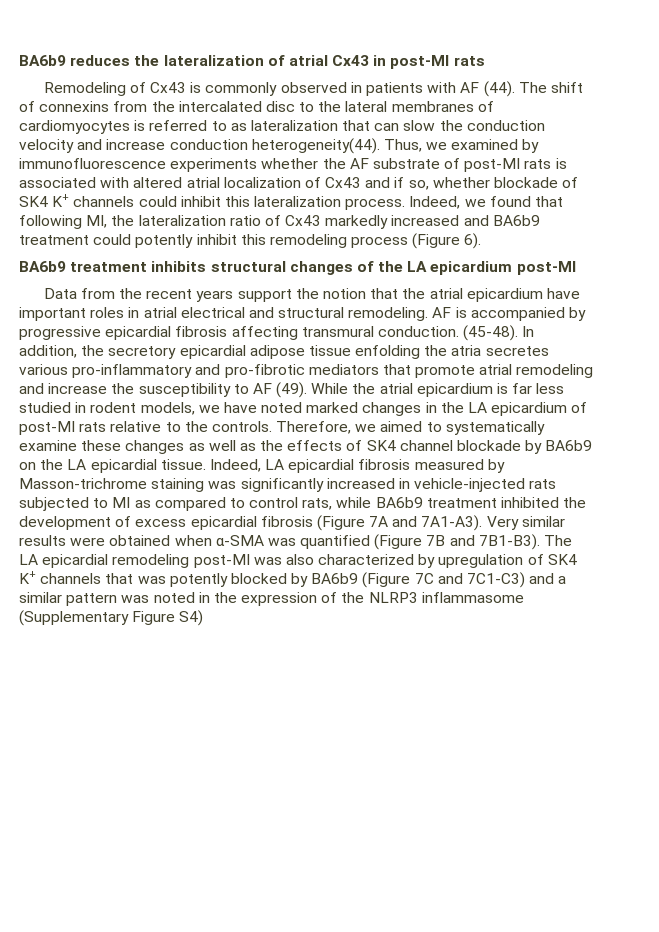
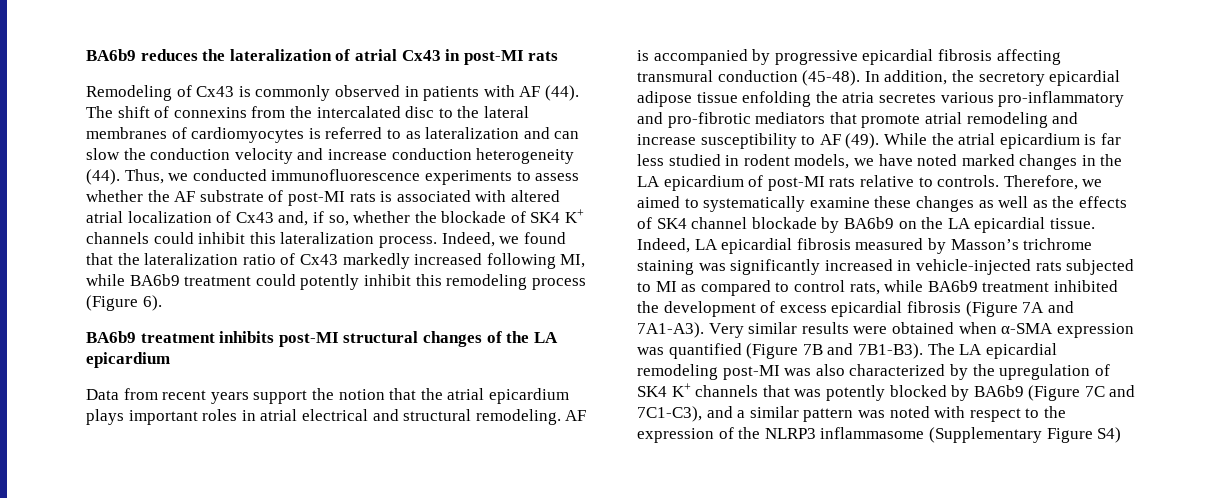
- The shift of connexins from the intercalated disc to the lateral membranes of cardiomyocytes is referred to as lateralization that can slow the conduction velocity and increase conduction heterogeneity(44). Thus, we examined by immunofluorescence experiments whether the AF substrate of post-MI rats is associated with altered atrial localization of Cx43 and if so, whether blockade of SK4 K+ channels could inhibit this lateralization process.
+ The shift of connexins from the intercalated disc to the lateral membranes of cardiomyocytes is referred to as lateralization and can slow the conduction velocity and increase conduction heterogeneity (44). Thus, we conducted immunofluorescence experiments to assess whether the AF substrate of post-MI rats is associated with altered atrial localization of Cx43 and, if so, whether the blockade of SK4 K+ channels could inhibit this lateralization process.
- Indeed, we found that following MI, the lateralization ratio of Cx43 markedly increased and BA6b9 treatment could potently inhibit this remodeling process (Figure 6).
+ Indeed, we found that the lateralization ratio of Cx43 markedly increased following MI, while BA6b9 treatment could potently inhibit this remodeling process (Figure 6).
- BA6b9 treatment inhibits structural changes of the LA epicardium post-MI
+ BA6b9 treatment inhibits post-MI structural changes of the LA epicardium
- Data from the recent years support the notion that the atrial epicardium have important roles in atrial electrical and structural remodeling.
+ Data from recent years support the notion that the atrial epicardium plays important roles in atrial electrical and structural remodeling.
- AF is accompanied by progressive epicardial fibrosis affecting transmural conduction. (45-48).
+ AF is accompanied by progressive epicardial fibrosis affecting transmural conduction (45-48).
- In addition, the secretory epicardial adipose tissue enfolding the atria secretes various pro-inflammatory and pro-fibrotic mediators that promote atrial remodeling and increase the susceptibility to AF (49).
+ In addition, the secretory epicardial adipose tissue enfolding the atria secretes various pro-inflammatory and pro-fibrotic mediators that promote atrial remodeling and increase susceptibility to AF (49).
- While the atrial epicardium is far less studied in rodent models, we have noted marked changes in the LA epicardium of post-MI rats relative to the controls.
+ While the atrial epicardium is far less studied in rodent models, we have noted marked changes in the LA epicardium of post-MI rats relative to controls.
- Indeed, LA epicardial fibrosis measured by Masson-trichrome staining was significantly increased in vehicle-injected rats subjected to MI as compared to control rats, while BA6b9 treatment inhibited the development of excess epicardial fibrosis (Figure 7A and 7A1-A3).
+ Indeed, LA epicardial fibrosis measured by Masson’s trichrome staining was significantly increased in vehicle-injected rats subjected to MI as compared to control rats, while BA6b9 treatment inhibited the development of excess epicardial fibrosis (Figure 7A and 7A1-A3).
- Very similar results were obtained when α-SMA was quantified (Figure 7B and 7B1-B3).
+ Very similar results were obtained when α-SMA expression was quantified (Figure 7B and 7B1-B3).
- The LA epicardial remodeling post-MI was also characterized by upregulation of SK4 K+ channels that was potently blocked by BA6b9 (Figure 7C and 7C1-C3) and a similar pattern was noted in the expression of the NLRP3 inflammasome (Supplementary Figure S4)
+ The LA epicardial remodeling post-MI was also characterized by the upregulation of SK4 K+ channels that was potently blocked by BA6b9 (Figure 7C and 7C1-C3), and a similar pattern was noted with respect to the expression of the NLRP3 inflammasome (Supplementary Figure S4)

